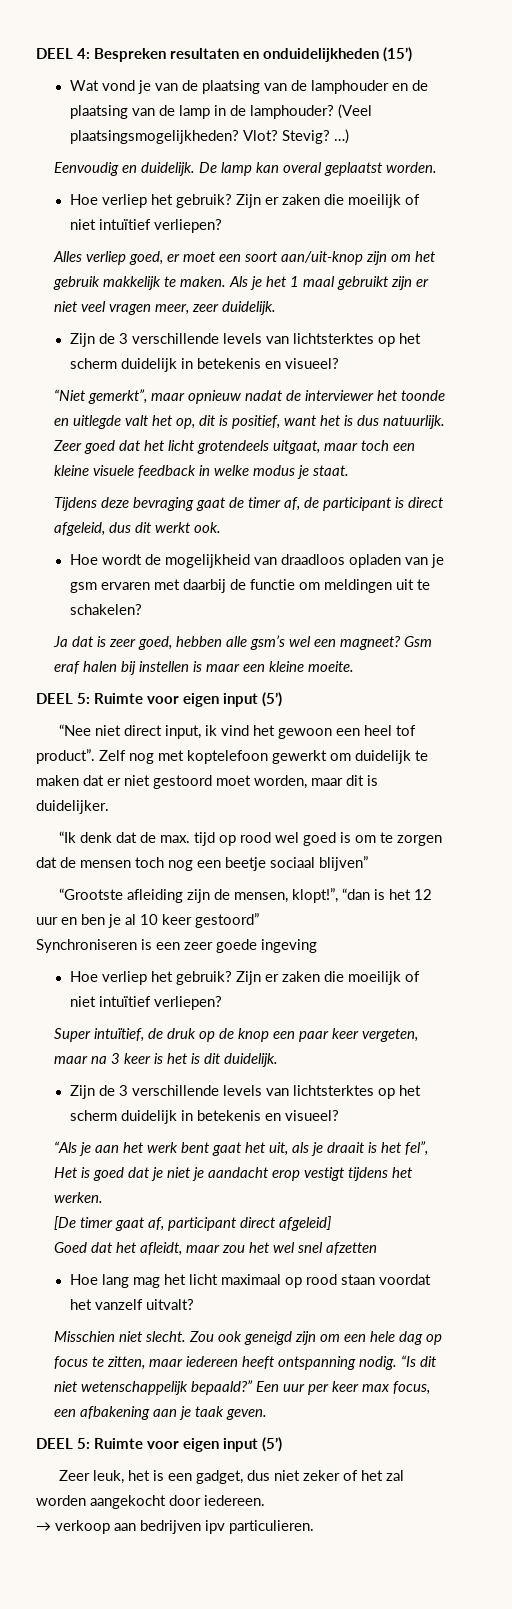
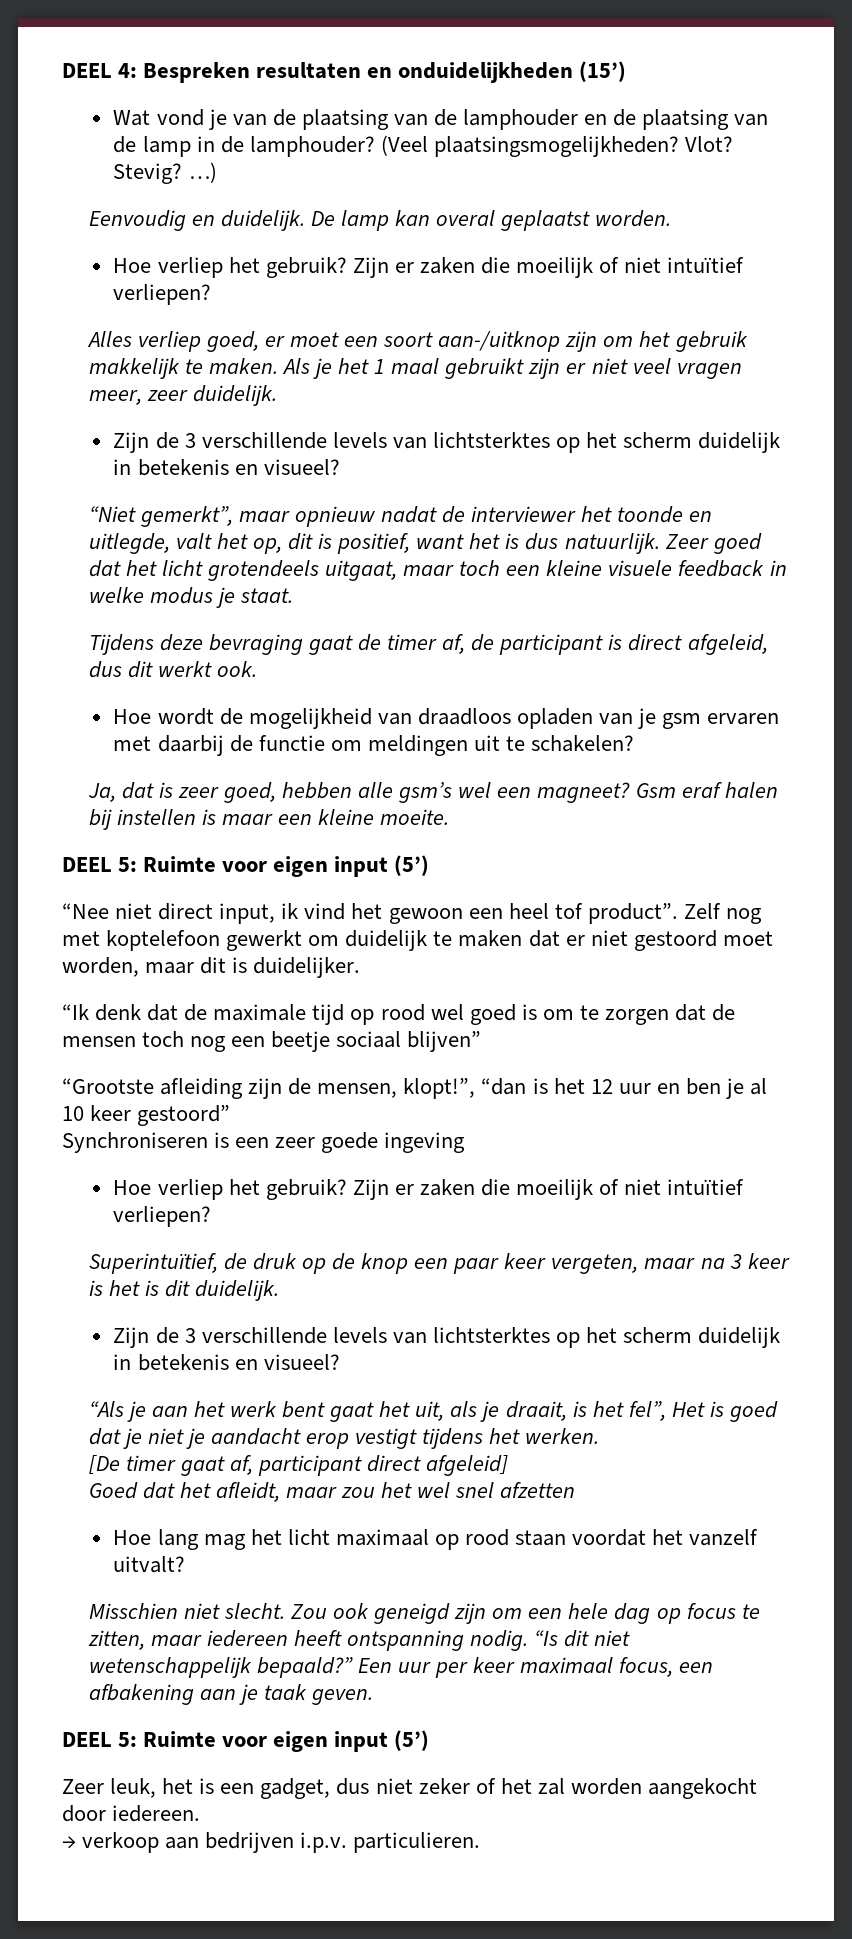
- Alles verliep goed, er moet een soort aan/uit-knop zijn om het gebruik makkelijk te maken.
+ Alles verliep goed, er moet een soort aan-/uitknop zijn om het gebruik makkelijk te maken.
- “Niet gemerkt”, maar opnieuw nadat de interviewer het toonde en uitlegde valt het op, dit is positief, want het is dus natuurlijk.
+ “Niet gemerkt”, maar opnieuw nadat de interviewer het toonde en uitlegde, valt het op, dit is positief, want het is dus natuurlijk.
- Ja dat is zeer goed, hebben alle gsm’s wel een magneet?
+ Ja, dat is zeer goed, hebben alle gsm’s wel een magneet?
- “Ik denk dat de max. tijd op rood wel goed is om te zorgen dat de mensen toch nog een beetje sociaal blijven”
+ “Ik denk dat de maximale tijd op rood wel goed is om te zorgen dat de mensen toch nog een beetje sociaal blijven”
- Super intuïtief, de druk op de knop een paar keer vergeten, maar na 3 keer is het is dit duidelijk.
+ Superintuïtief, de druk op de knop een paar keer vergeten, maar na 3 keer is het is dit duidelijk.
- “Als je aan het werk bent gaat het uit, als je draait is het fel”, Het is goed dat je niet je aandacht erop vestigt tijdens het werken.
+ “Als je aan het werk bent gaat het uit, als je draait, is het fel”, Het is goed dat je niet je aandacht erop vestigt tijdens het werken.
- Een uur per keer max focus, een afbakening aan je taak geven.
+ Een uur per keer maximaal focus, een afbakening aan je taak geven.
- → verkoop aan bedrijven ipv particulieren.
+ → verkoop aan bedrijven i.p.v. particulieren.

